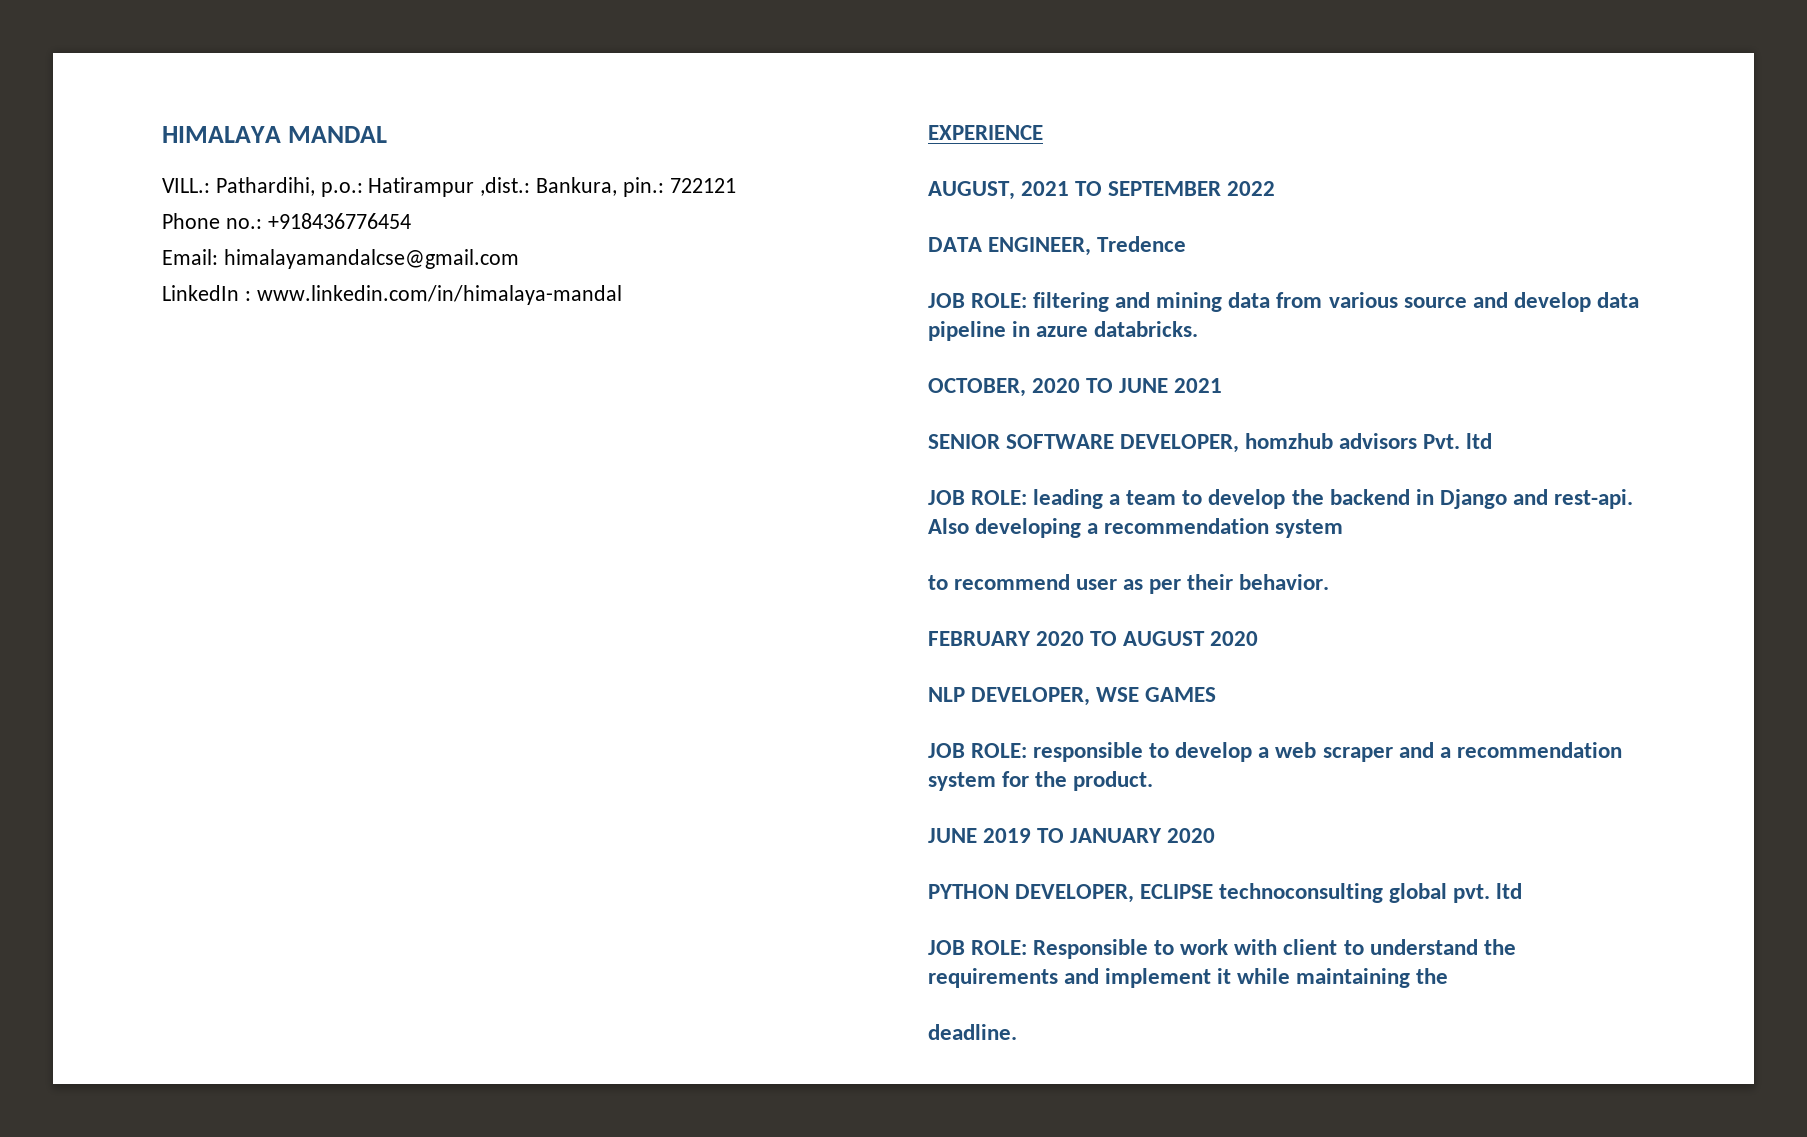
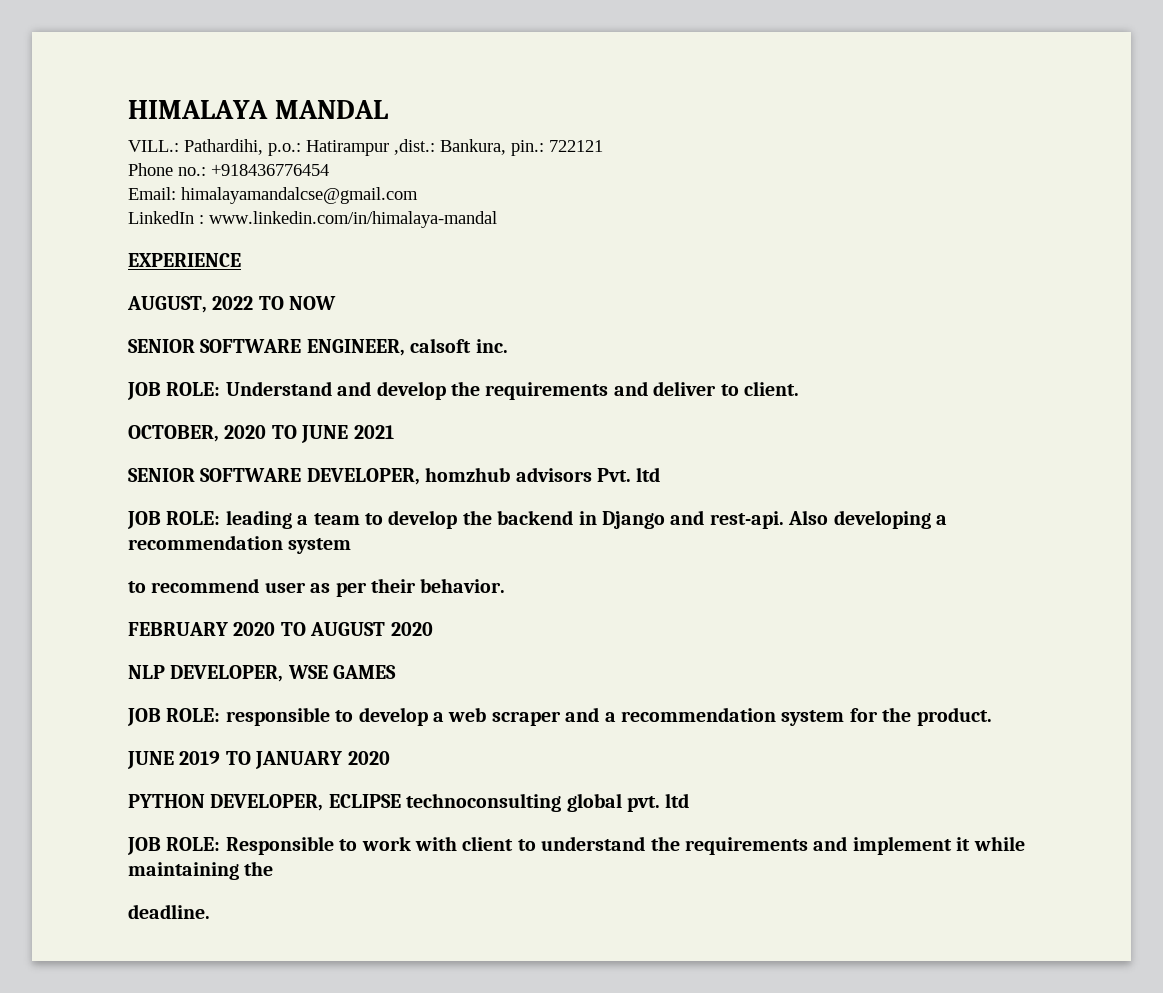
- AUGUST, 2021 TO SEPTEMBER 2022
- DATA ENGINEER, Tredence
- JOB ROLE: filtering and mining data from various source and develop data pipeline in azure databricks.
+ AUGUST, 2022 TO NOW
+ SENIOR SOFTWARE ENGINEER, calsoft inc.
+ JOB ROLE: Understand and develop the requirements and deliver to client.

